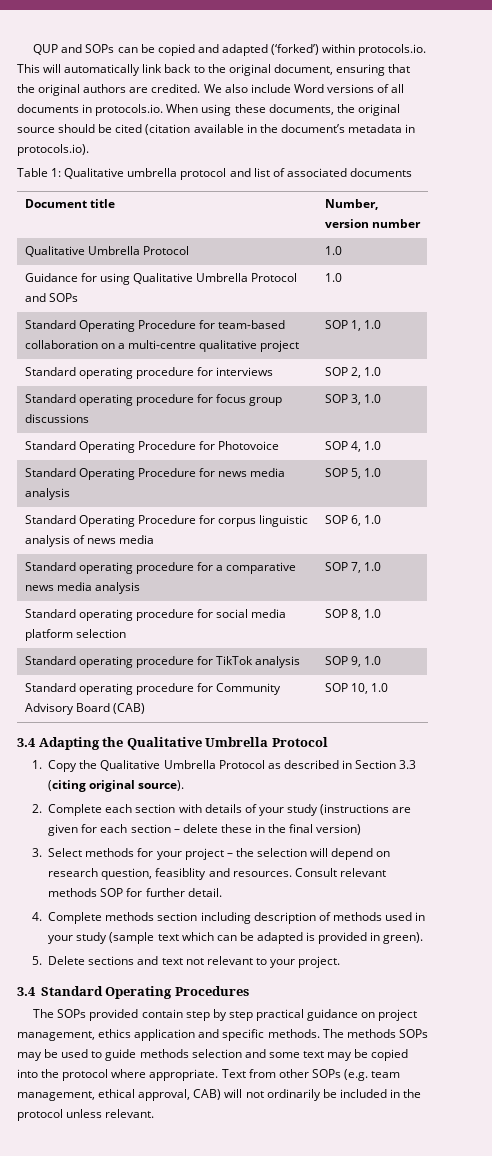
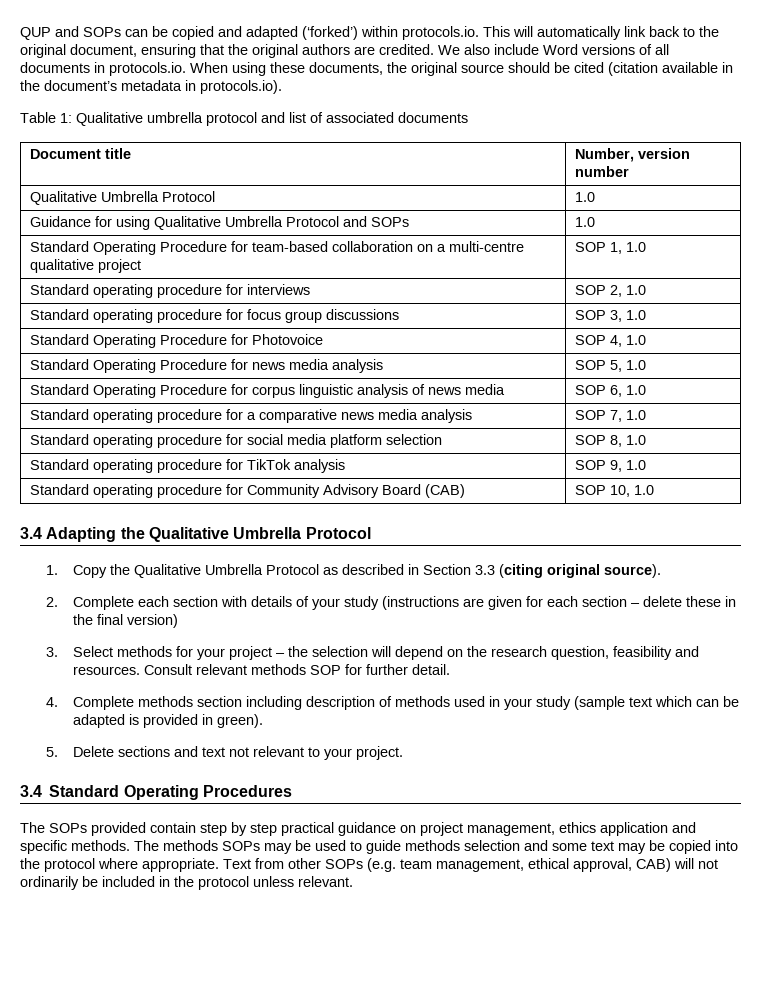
- 3. Select methods for your project – the selection will depend on research question, feasiblity and resources.
+ 3. Select methods for your project – the selection will depend on the research question, feasibility and resources.

